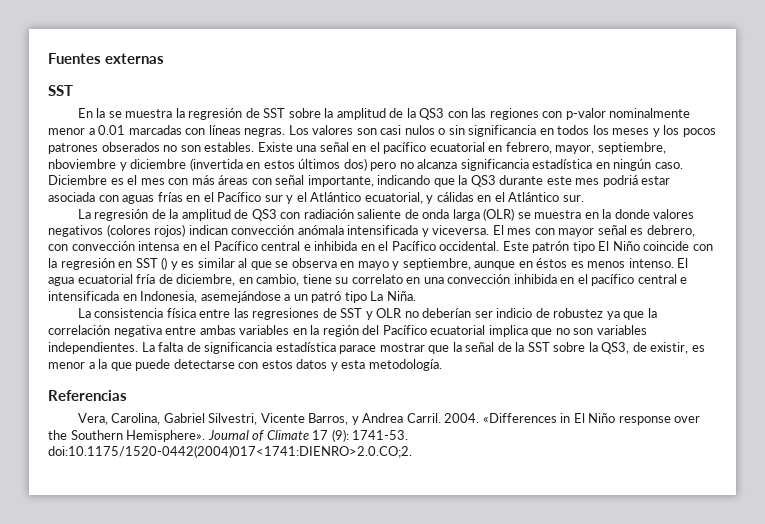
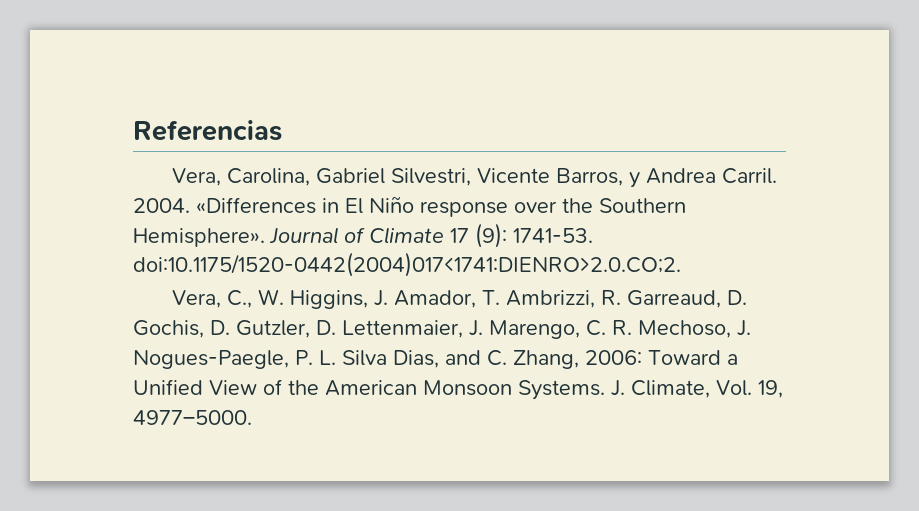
- Fuentes externas
- SST
- En la se muestra la regresión de SST sobre la amplitud de la QS3 con las regiones con p-valor nominalmente menor a 0.01 marcadas con líneas negras. Los valores son casi nulos o sin significancia en todos los meses y los pocos patrones obserados no son estables. Existe una señal en el pacífico ecuatorial en febrero, mayor, septiembre, nboviembre y diciembre (invertida en estos últimos dos) pero no alcanza significancia estadística en ningún caso. Diciembre es el mes con más áreas con señal importante, indicando que la QS3 durante este mes podriá estar asociada con aguas frías en el Pacífico sur y el Atlántico ecuatorial, y cálidas en el Atlántico sur.
- La regresión de la amplitud de QS3 con radiación saliente de onda larga (OLR) se muestra en la donde valores negativos (colores rojos) indican convección anómala intensificada y viceversa. El mes con mayor señal es debrero, con convección intensa en el Pacífico central e inhibida en el Pacífico occidental. Este patrón tipo El Niño coincide con la regresión en SST () y es similar al que se observa en mayo y septiembre, aunque en éstos es menos intenso. El agua ecuatorial fría de diciembre, en cambio, tiene su correlato en una convección inhibida en el pacífico central e intensificada en Indonesia, asemejándose a un patró tipo La Niña.
- La consistencia física entre las regresiones de SST y OLR no deberían ser indicio de robustez ya que la correlación negativa entre ambas variables en la región del Pacífico ecuatorial implica que no son variables independientes. La falta de significancia estadística parace mostrar que la señal de la SST sobre la QS3, de existir, es menor a la que puede detectarse con estos datos y esta metodología.
+ Vera, C., W. Higgins, J. Amador, T. Ambrizzi, R. Garreaud, D. Gochis, D. Gutzler, D. Lettenmaier, J. Marengo, C. R. Mechoso, J. Nogues-Paegle, P. L. Silva Dias, and C. Zhang, 2006: Toward a Unified View of the American Monsoon Systems. J. Climate, Vol. 19, 4977–5000.

